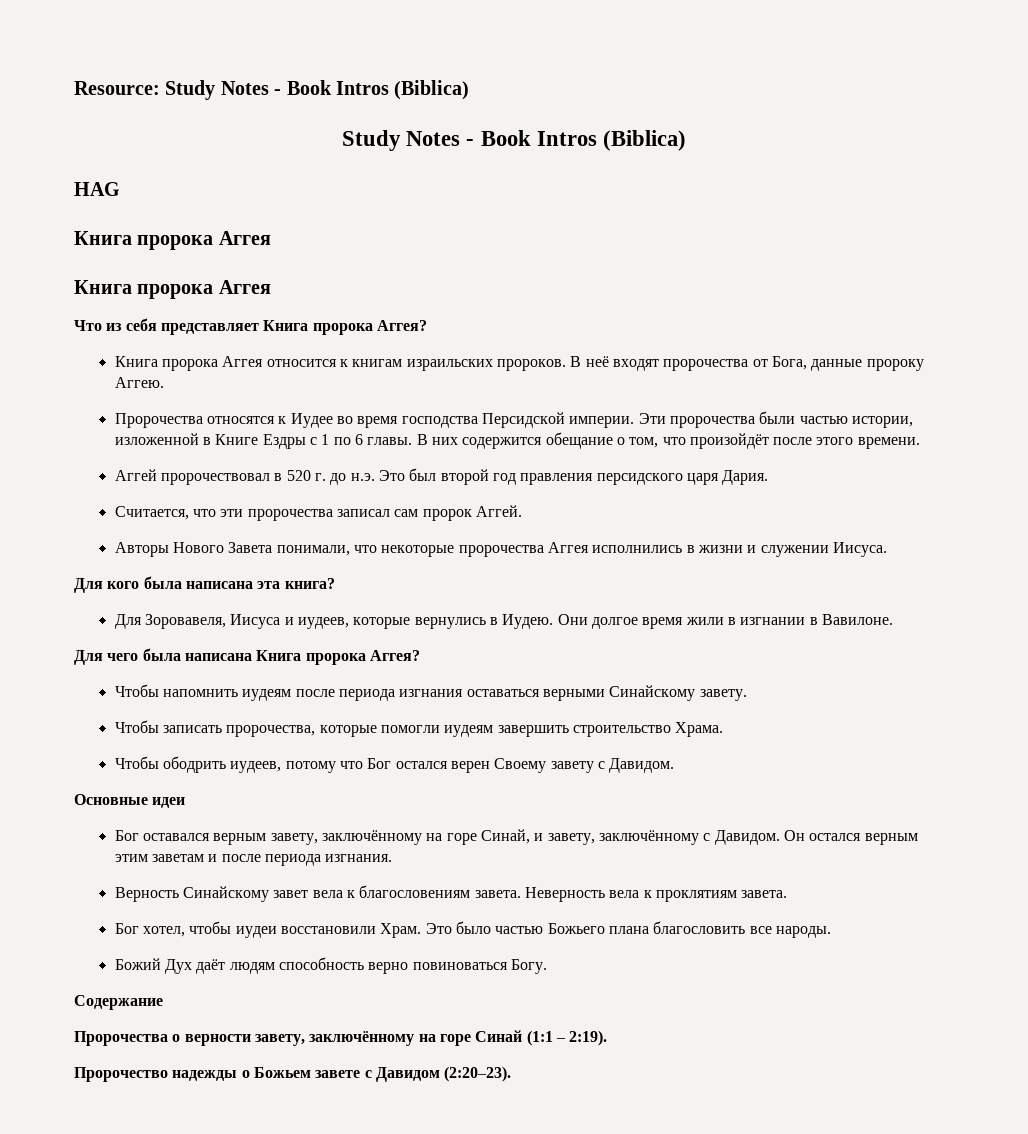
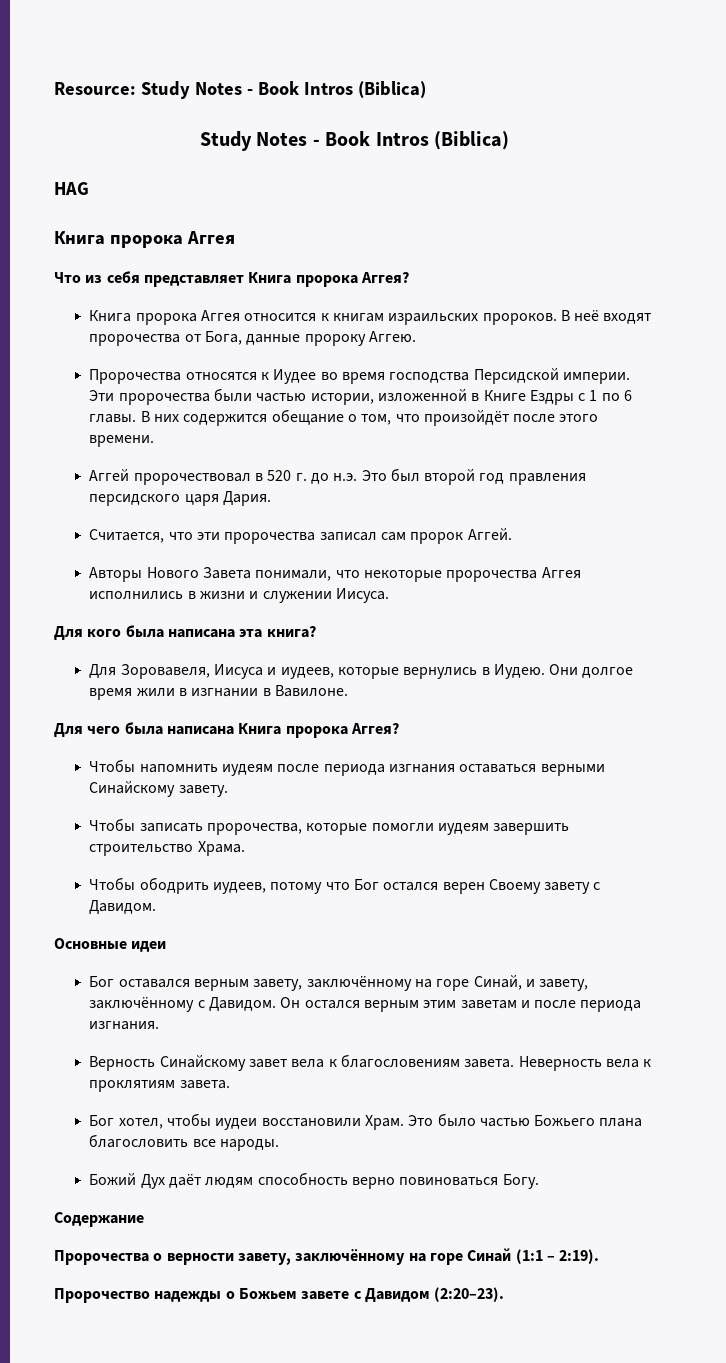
  HAG
- Книга пророка Аггея

